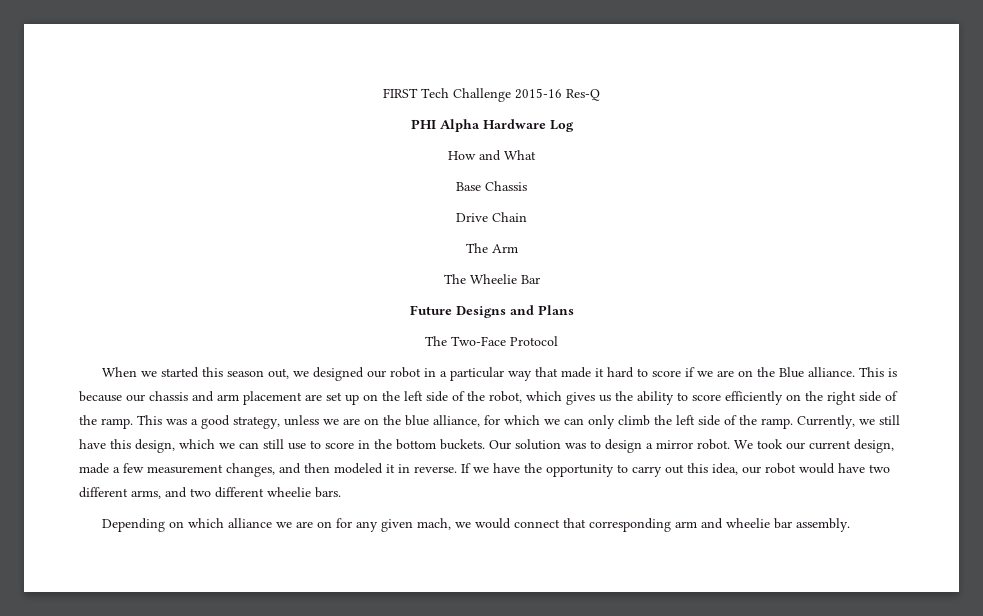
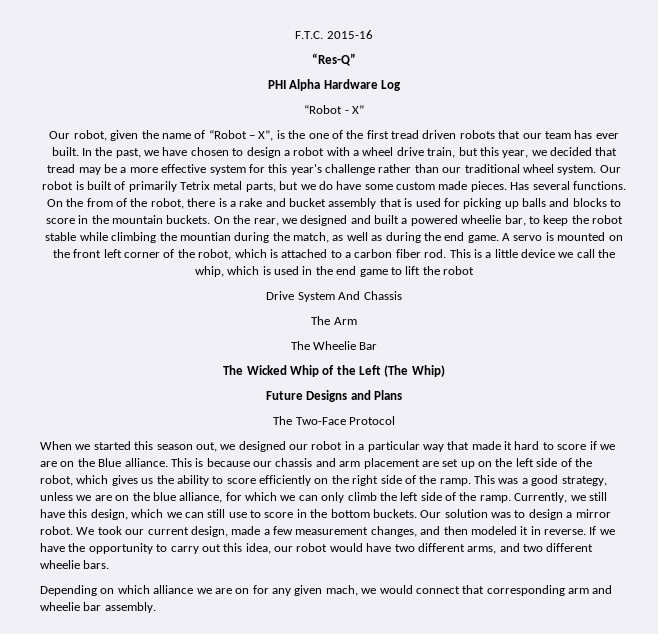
- FIRST Tech Challenge 2015-16 Res-Q
+ F.T.C. 2015-16
+ “Res-Q”
- How and What
- Base Chassis
- Drive Chain
+ “Robot - X”
+ Our robot, given the name of “Robot – X”, is the one of the first tread driven robots that our team has ever built. In the past, we have chosen to design a robot with a wheel drive train, but this year, we decided that tread may be a more effective system for this year's challenge rather than our traditional wheel system. Our robot is built of primarily Tetrix metal parts, but we do have some custom made pieces. Has several functions. On the from of the robot, there is a rake and bucket assembly that is used for picking up balls and blocks to score in the mountain buckets. On the rear, we designed and built a powered wheelie bar, to keep the robot stable while climbing the mountian during the match, as well as during the end game. A servo is mounted on the front left corner of the robot, which is attached to a carbon fiber rod. This is a little device we call the whip, which is used in the end game to lift the robot
+ Drive System And Chassis
+ The Wicked Whip of the Left (The Whip)

